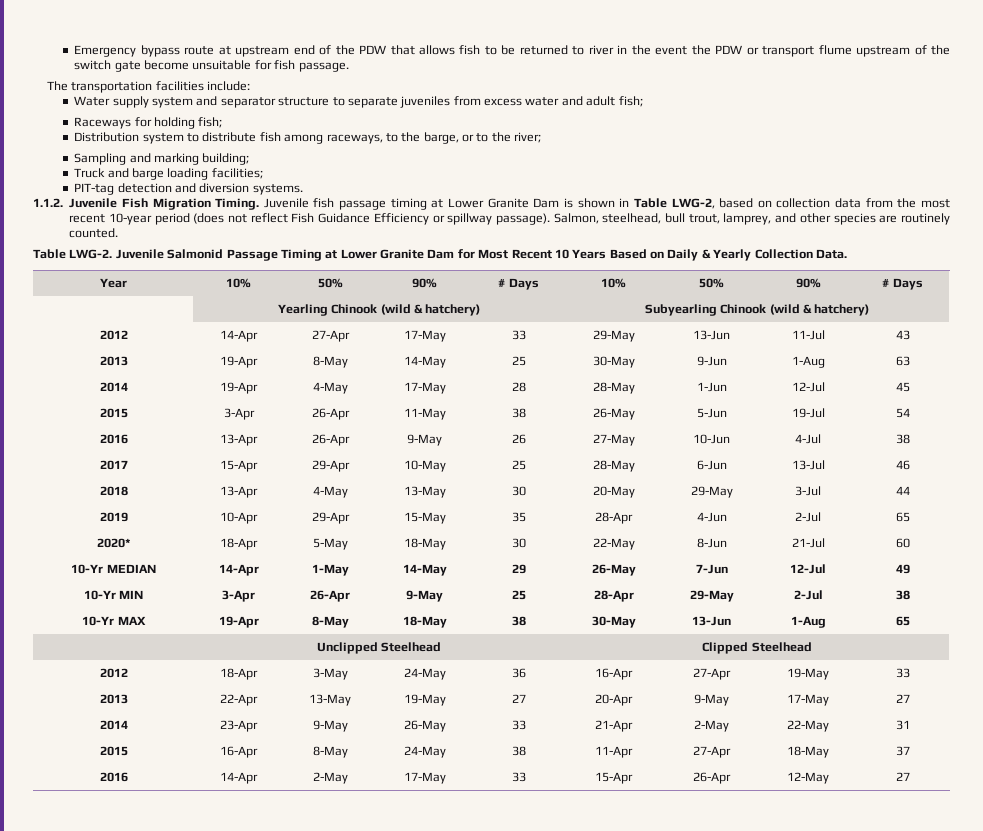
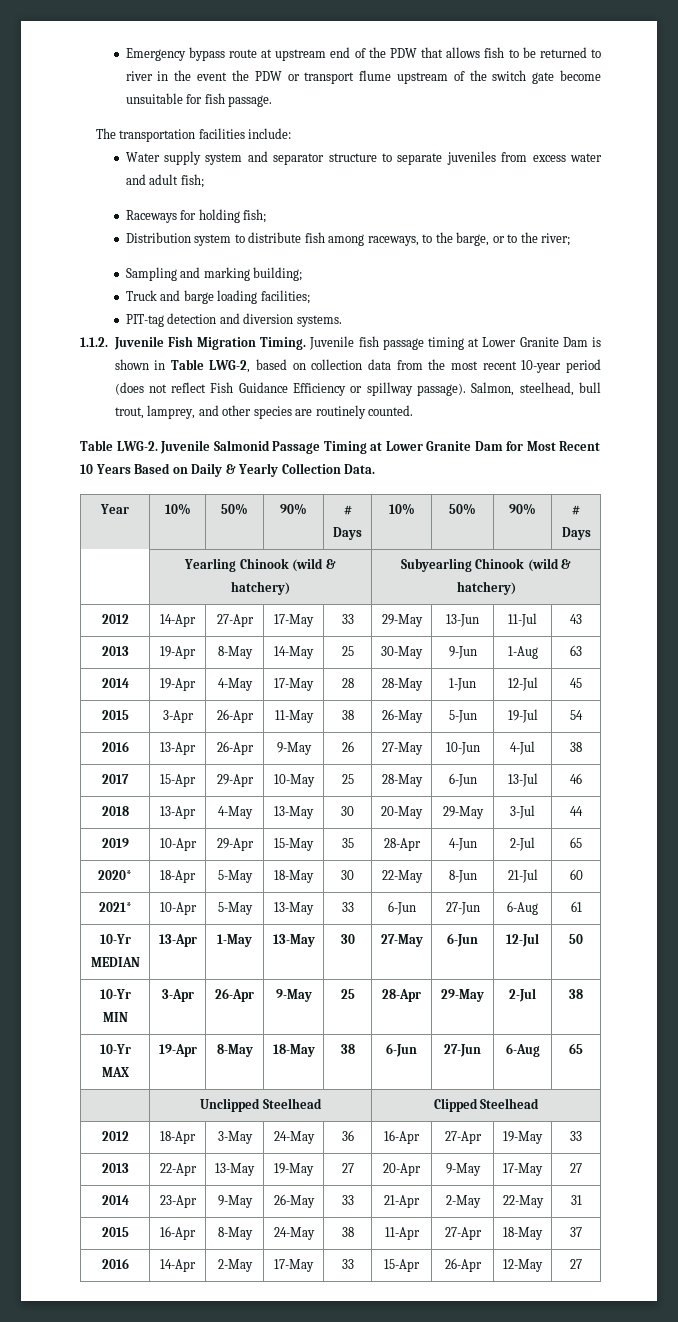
+ 2021* | 10-Apr | 5-May | 13-May | 33 | 6-Jun | 27-Jun | 6-Aug | 61
- 10-Yr MEDIAN | 14-Apr | 1-May | 14-May | 29 | 26-May | 7-Jun | 12-Jul | 49
+ 10-Yr MEDIAN | 13-Apr | 1-May | 13-May | 30 | 27-May | 6-Jun | 12-Jul | 50
- 10-Yr MAX | 19-Apr | 8-May | 18-May | 38 | 30-May | 13-Jun | 1-Aug | 65
+ 10-Yr MAX | 19-Apr | 8-May | 18-May | 38 | 6-Jun | 27-Jun | 6-Aug | 65

